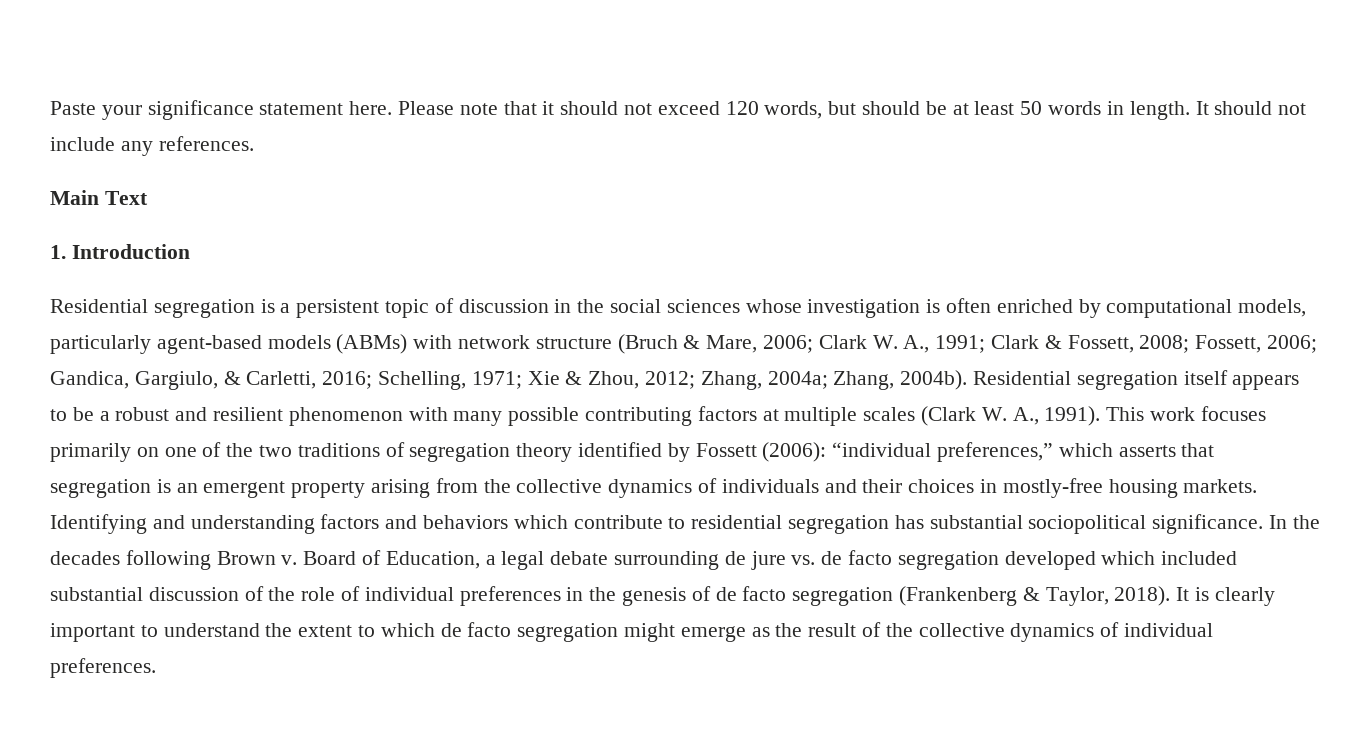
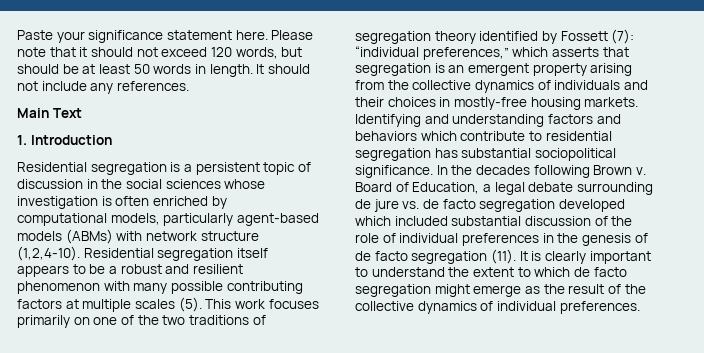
- Residential segregation is a persistent topic of discussion in the social sciences whose investigation is often enriched by computational models, particularly agent-based models (ABMs) with network structure (Bruch & Mare, 2006; Clark W. A., 1991; Clark & Fossett, 2008; Fossett, 2006; Gandica, Gargiulo, & Carletti, 2016; Schelling, 1971; Xie & Zhou, 2012; Zhang, 2004a; Zhang, 2004b).
+ Residential segregation is a persistent topic of discussion in the social sciences whose investigation is often enriched by computational models, particularly agent-based models (ABMs) with network structure (1,2,4-10).
- Residential segregation itself appears to be a robust and resilient phenomenon with many possible contributing factors at multiple scales (Clark W. A., 1991).
+ Residential segregation itself appears to be a robust and resilient phenomenon with many possible contributing factors at multiple scales (5).
- This work focuses primarily on one of the two traditions of segregation theory identified by Fossett (2006): “individual preferences,” which asserts that segregation is an emergent property arising from the collective dynamics of individuals and their choices in mostly-free housing markets.
+ This work focuses primarily on one of the two traditions of segregation theory identified by Fossett (7): “individual preferences,” which asserts that segregation is an emergent property arising from the collective dynamics of individuals and their choices in mostly-free housing markets.
- Board of Education, a legal debate surrounding de jure vs. de facto segregation developed which included substantial discussion of the role of individual preferences in the genesis of de facto segregation (Frankenberg & Taylor, 2018).
+ Board of Education, a legal debate surrounding de jure vs. de facto segregation developed which included substantial discussion of the role of individual preferences in the genesis of de facto segregation (11).

